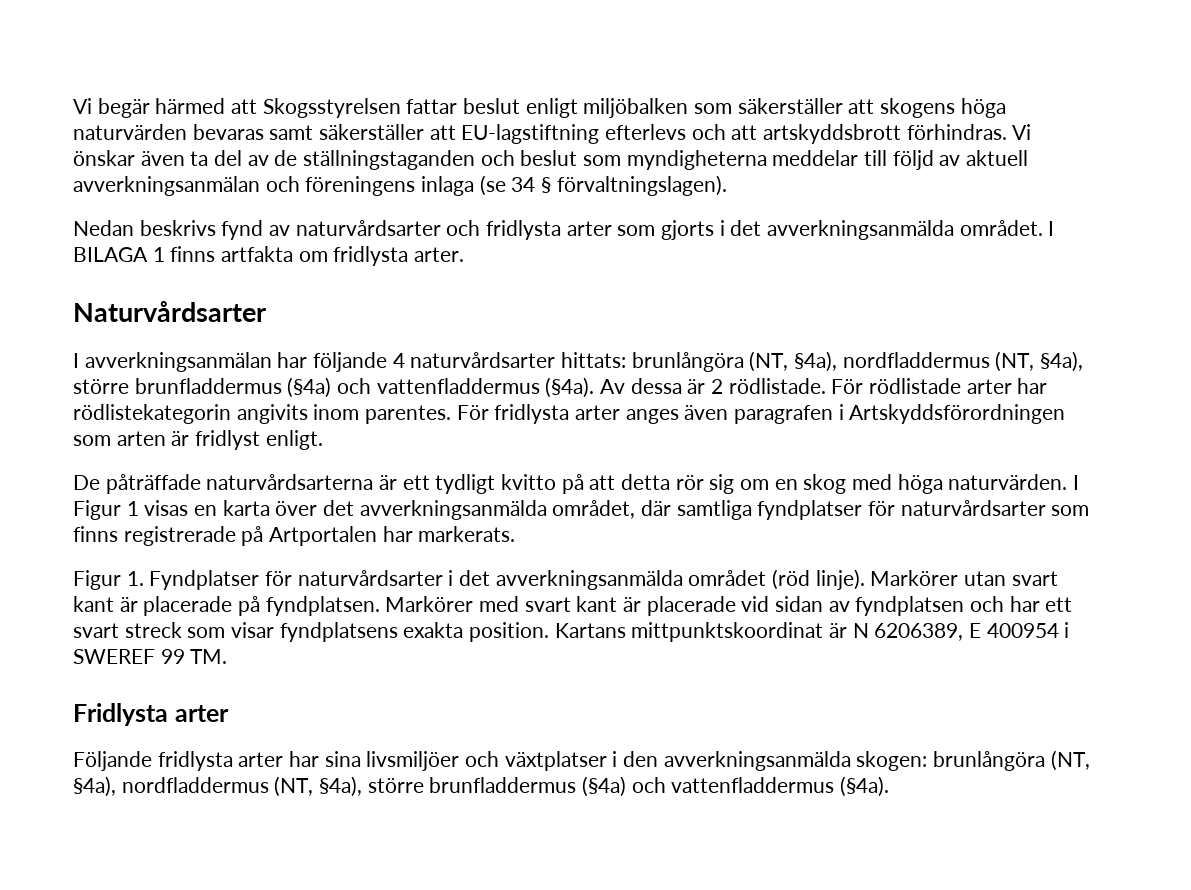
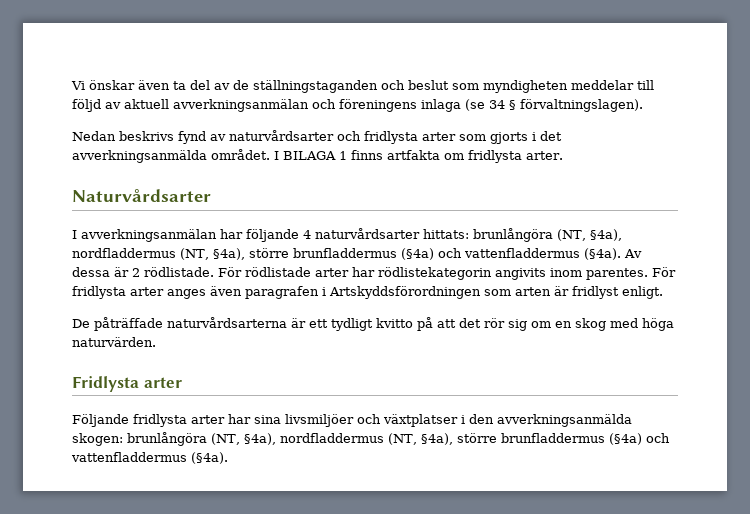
- Vi begär härmed att Skogsstyrelsen fattar beslut enligt miljöbalken som säkerställer att skogens höga naturvärden bevaras samt säkerställer att EU-lagstiftning efterlevs och att artskyddsbrott förhindras. Vi önskar även ta del av de ställningstaganden och beslut som myndigheterna meddelar till följd av aktuell avverkningsanmälan och föreningens inlaga (se 34 § förvaltningslagen).
+ Vi önskar även ta del av de ställningstaganden och beslut som myndigheten meddelar till följd av aktuell avverkningsanmälan och föreningens inlaga (se 34 § förvaltningslagen).
- De påträffade naturvårdsarterna är ett tydligt kvitto på att detta rör sig om en skog med höga naturvärden. I Figur 1 visas en karta över det avverkningsanmälda området, där samtliga fyndplatser för naturvårdsarter som finns registrerade på Artportalen har markerats.
- Figur 1. Fyndplatser för naturvårdsarter i det avverkningsanmälda området (röd linje). Markörer utan svart kant är placerade på fyndplatsen. Markörer med svart kant är placerade vid sidan av fyndplatsen och har ett svart streck som visar fyndplatsens exakta position. Kartans mittpunktskoordinat är N 6206389, E 400954 i SWEREF 99 TM.
+ De påträffade naturvårdsarterna är ett tydligt kvitto på att det rör sig om en skog med höga naturvärden.

